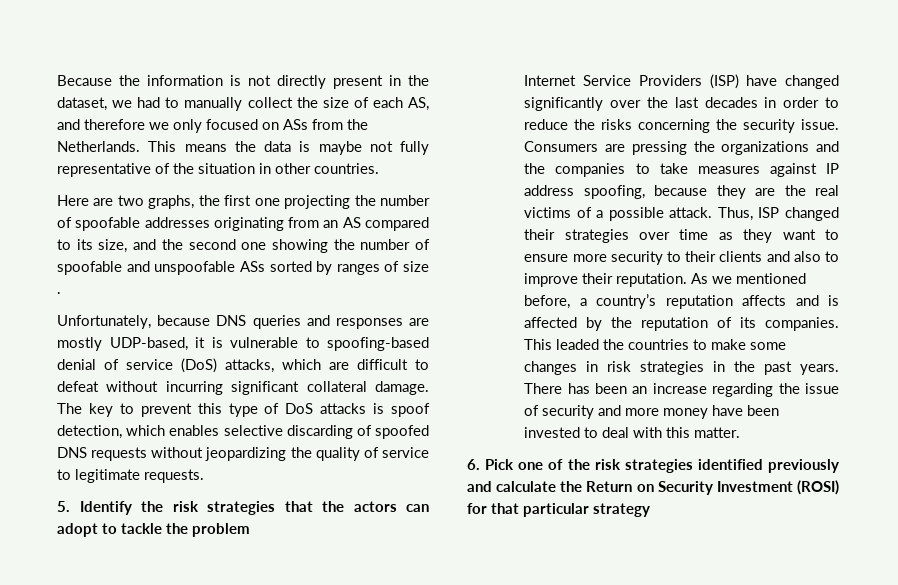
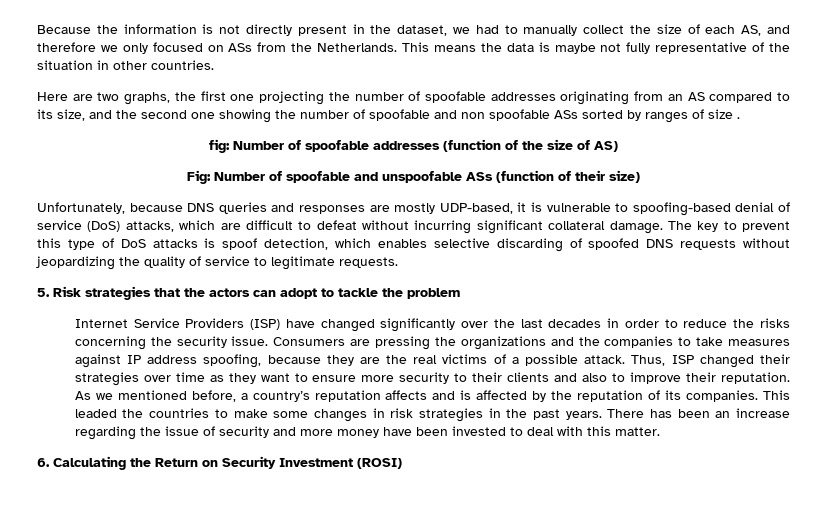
- Here are two graphs, the first one projecting the number of spoofable addresses originating from an AS compared to its size, and the second one showing the number of spoofable and unspoofable ASs sorted by ranges of size .
+ Here are two graphs, the first one projecting the number of spoofable addresses originating from an AS compared to its size, and the second one showing the number of spoofable and non spoofable ASs sorted by ranges of size .
+ fig: Number of spoofable addresses (function of the size of AS)
+ Fig: Number of spoofable and unspoofable ASs (function of their size)
- 5. Identify the risk strategies that the actors can adopt to tackle the problem
+ 5. Risk strategies that the actors can adopt to tackle the problem
- 6. Pick one of the risk strategies identified previously and calculate the Return on Security Investment (ROSI) for that particular strategy
+ 6. Calculating the Return on Security Investment (ROSI)

